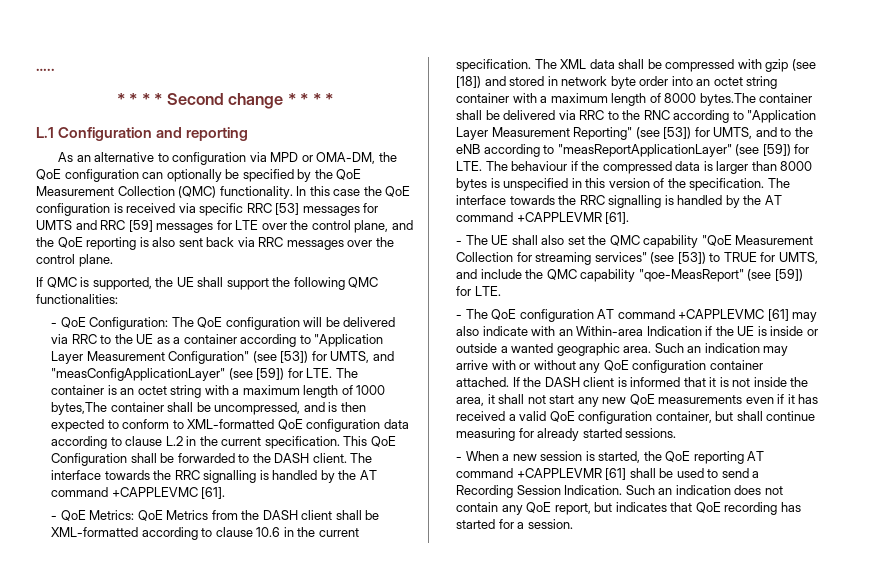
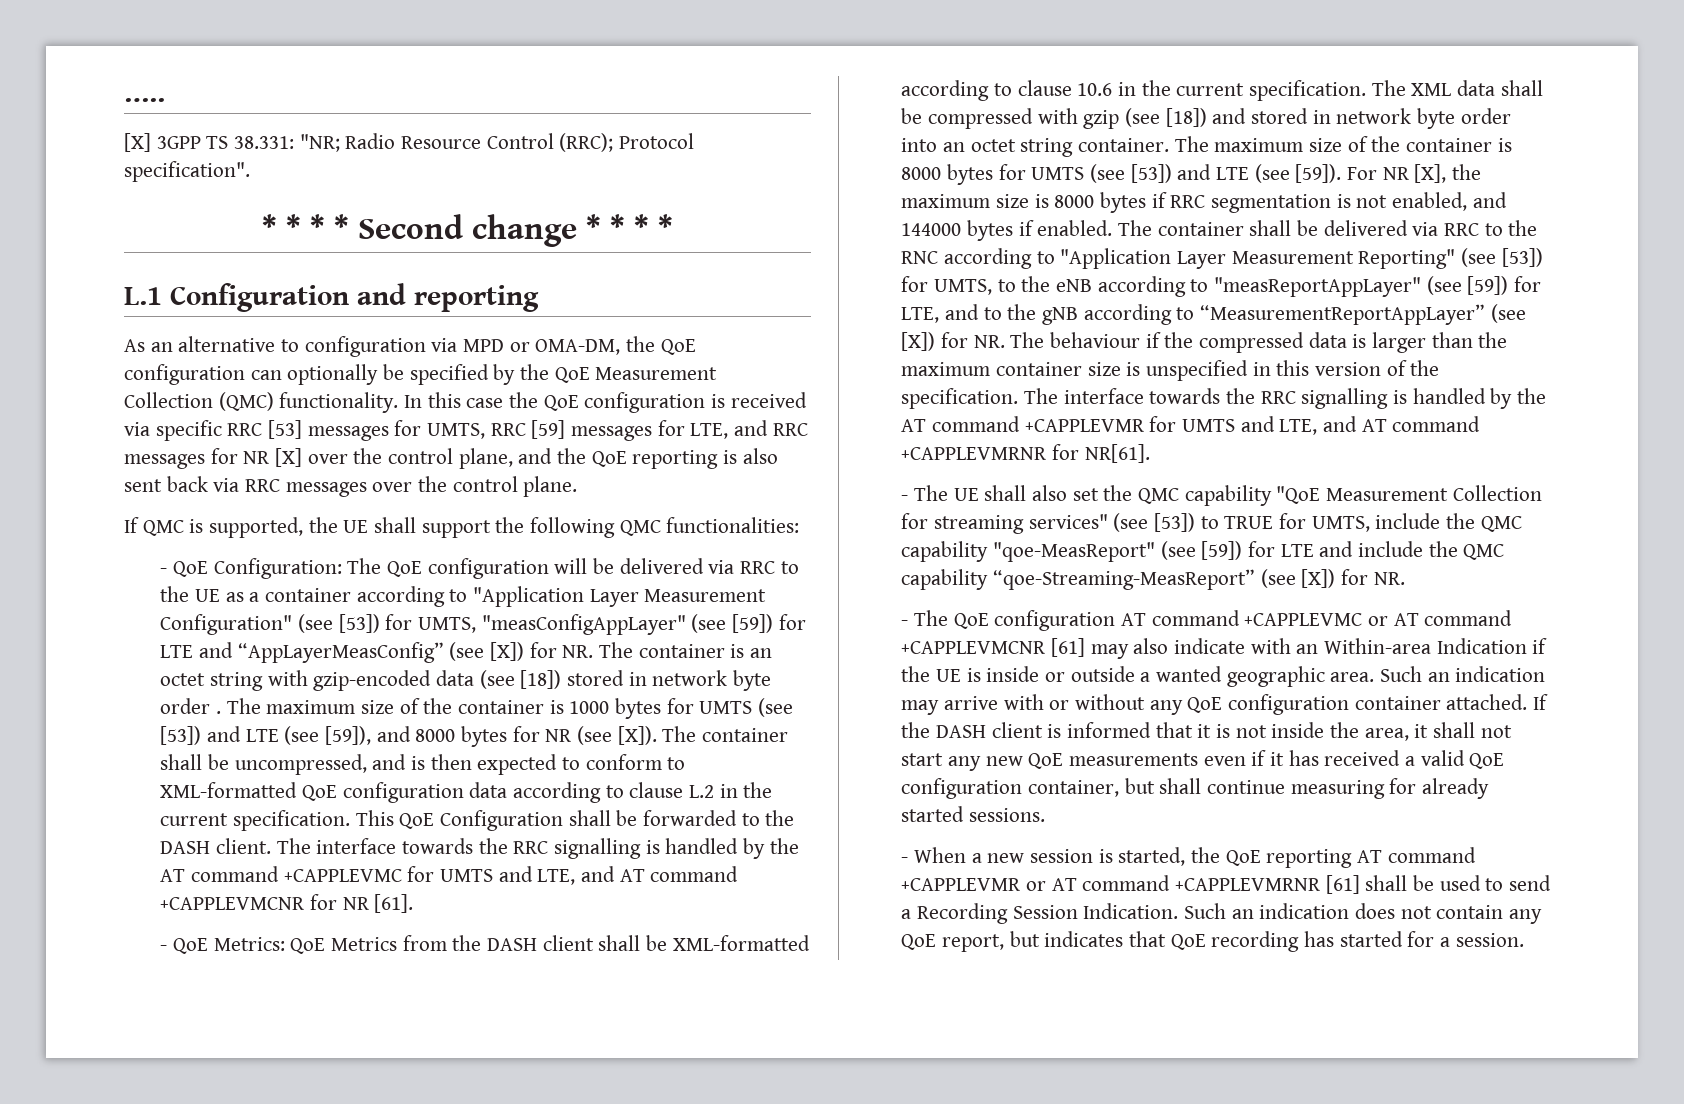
+ [X] 3GPP TS 38.331: "NR; Radio Resource Control (RRC); Protocol specification".
- In this case the QoE configuration is received via specific RRC [53] messages for UMTS and RRC [59] messages for LTE over the control plane, and the QoE reporting is also sent back via RRC messages over the control plane.
+ In this case the QoE configuration is received via specific RRC [53] messages for UMTS, RRC [59] messages for LTE, and RRC messages for NR [X] over the control plane, and the QoE reporting is also sent back via RRC messages over the control plane.
- - QoE Configuration: The QoE configuration will be delivered via RRC to the UE as a container according to "Application Layer Measurement Configuration" (see [53]) for UMTS, and "measConfigApplicationLayer" (see [59]) for LTE. The container is an octet string with a maximum length of 1000 bytes,The container shall be uncompressed, and is then expected to conform to XML-formatted QoE configuration data according to clause L.2 in the current specification.
+ - QoE Configuration: The QoE configuration will be delivered via RRC to the UE as a container according to "Application Layer Measurement Configuration" (see [53]) for UMTS, "measConfigAppLayer" (see [59]) for LTE and “AppLayerMeasConfig” (see [X]) for NR. The container is an octet string with gzip-encoded data (see [18]) stored in network byte order . The maximum size of the container is 1000 bytes for UMTS (see [53]) and LTE (see [59]), and 8000 bytes for NR (see [X]). The container shall be uncompressed, and is then expected to conform to XML-formatted QoE configuration data according to clause L.2 in the current specification.
- The interface towards the RRC signalling is handled by the AT command +CAPPLEVMC [61].
+ The interface towards the RRC signalling is handled by the AT command +CAPPLEVMC for UMTS and LTE, and AT command +CAPPLEVMCNR for NR [61].
- The XML data shall be compressed with gzip (see [18]) and stored in network byte order into an octet string container with a maximum length of 8000 bytes.The container shall be delivered via RRC to the RNC according to "Application Layer Measurement Reporting" (see [53]) for UMTS, and to the eNB according to "measReportApplicationLayer" (see [59]) for LTE. The behaviour if the compressed data is larger than 8000 bytes is unspecified in this version of the specification.
+ The XML data shall be compressed with gzip (see [18]) and stored in network byte order into an octet string container. The maximum size of the container is 8000 bytes for UMTS (see [53]) and LTE (see [59]). For NR [X], the maximum size is 8000 bytes if RRC segmentation is not enabled, and 144000 bytes if enabled. The container shall be delivered via RRC to the RNC according to "Application Layer Measurement Reporting" (see [53]) for UMTS, to the eNB according to "measReportAppLayer" (see [59]) for LTE, and to the gNB according to “MeasurementReportAppLayer” (see [X]) for NR. The behaviour if the compressed data is larger than the maximum container size is unspecified in this version of the specification.
- The interface towards the RRC signalling is handled by the AT command +CAPPLEVMR [61].
+ The interface towards the RRC signalling is handled by the AT command +CAPPLEVMR for UMTS and LTE, and AT command +CAPPLEVMRNR for NR[61].
- - The UE shall also set the QMC capability "QoE Measurement Collection for streaming services" (see [53]) to TRUE for UMTS, and include the QMC capability "qoe-MeasReport" (see [59]) for LTE.
+ - The UE shall also set the QMC capability "QoE Measurement Collection for streaming services" (see [53]) to TRUE for UMTS, include the QMC capability "qoe-MeasReport" (see [59]) for LTE and include the QMC capability “qoe-Streaming-MeasReport” (see [X]) for NR.
- - The QoE configuration AT command +CAPPLEVMC [61] may also indicate with an Within-area Indication if the UE is inside or outside a wanted geographic area.
+ - The QoE configuration AT command +CAPPLEVMC or AT command +CAPPLEVMCNR [61] may also indicate with an Within-area Indication if the UE is inside or outside a wanted geographic area.
- - When a new session is started, the QoE reporting AT command +CAPPLEVMR [61] shall be used to send a Recording Session Indication.
+ - When a new session is started, the QoE reporting AT command +CAPPLEVMR or AT command +CAPPLEVMRNR [61] shall be used to send a Recording Session Indication.

